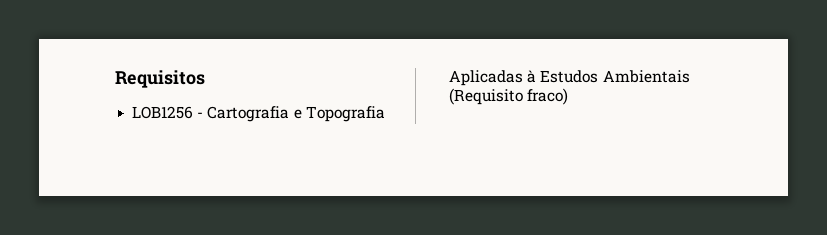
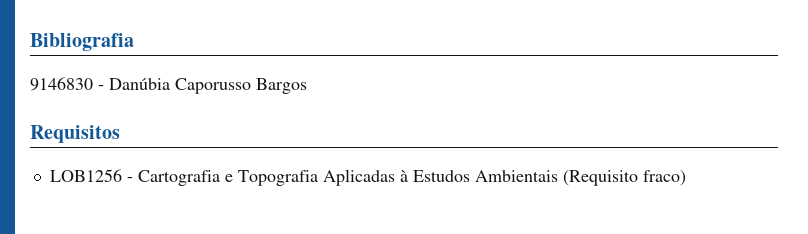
+ Bibliografia
+ 9146830 - Danúbia Caporusso Bargos

